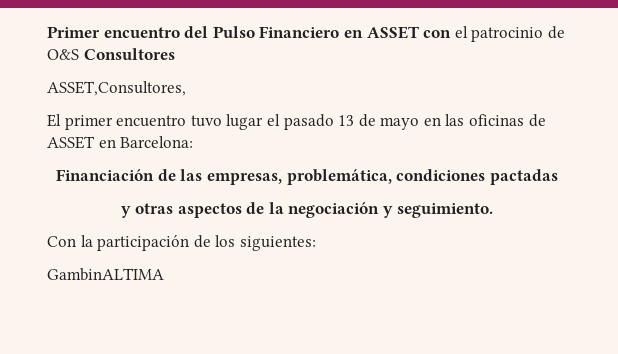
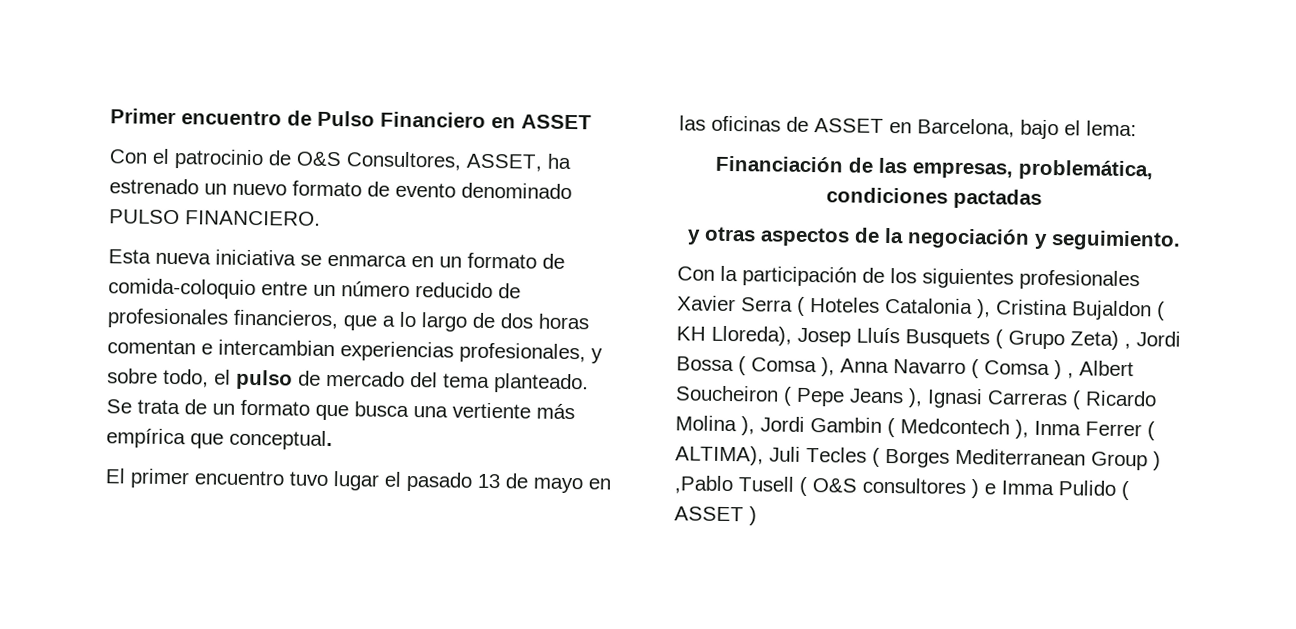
- Primer encuentro del Pulso Financiero en ASSET con el patrocinio de O&S Consultores
- ASSET,Consultores,
+ Primer encuentro de Pulso Financiero en ASSET
+ Con el patrocinio de O&S Consultores, ASSET, ha estrenado un nuevo formato de evento denominado PULSO FINANCIERO.
+ Esta nueva iniciativa se enmarca en un formato de comida-coloquio entre un número reducido de profesionales financieros, que a lo largo de dos horas comentan e intercambian experiencias profesionales, y sobre todo, el pulso de mercado del tema planteado. Se trata de un formato que busca una vertiente más empírica que conceptual.
- El primer encuentro tuvo lugar el pasado 13 de mayo en las oficinas de ASSET en Barcelona:
+ El primer encuentro tuvo lugar el pasado 13 de mayo en las oficinas de ASSET en Barcelona, bajo el lema:
- Con la participación de los siguientes:
- GambinALTIMA
+ Con la participación de los siguientes profesionales Xavier Serra ( Hoteles Catalonia ), Cristina Bujaldon ( KH Lloreda), Josep Lluís Busquets ( Grupo Zeta) , Jordi Bossa ( Comsa ), Anna Navarro ( Comsa ) , Albert Soucheiron ( Pepe Jeans ), Ignasi Carreras ( Ricardo Molina ), Jordi Gambin ( Medcontech ), Inma Ferrer ( ALTIMA), Juli Tecles ( Borges Mediterranean Group ) ,Pablo Tusell ( O&S consultores ) e Imma Pulido ( ASSET )

